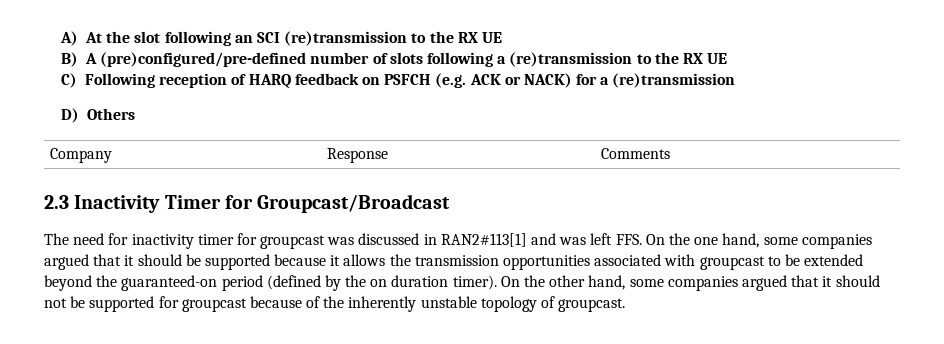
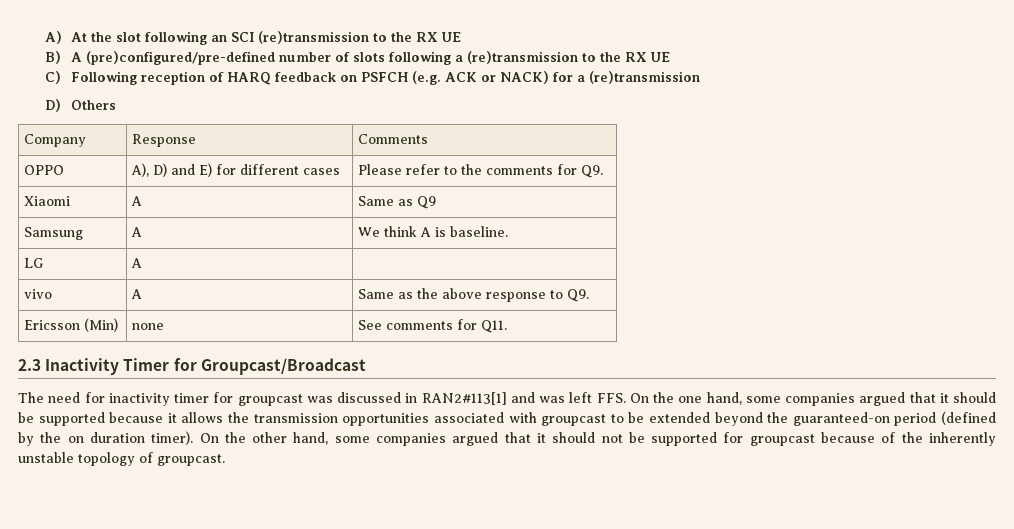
+ OPPO | A), D) and E) for different cases | Please refer to the comments for Q9.
+ Xiaomi | A | Same as Q9
+ Samsung | A | We think A is baseline.
+ LG | A |
+ vivo | A | Same as the above response to Q9.
+ Ericsson (Min) | none | See comments for Q11.

